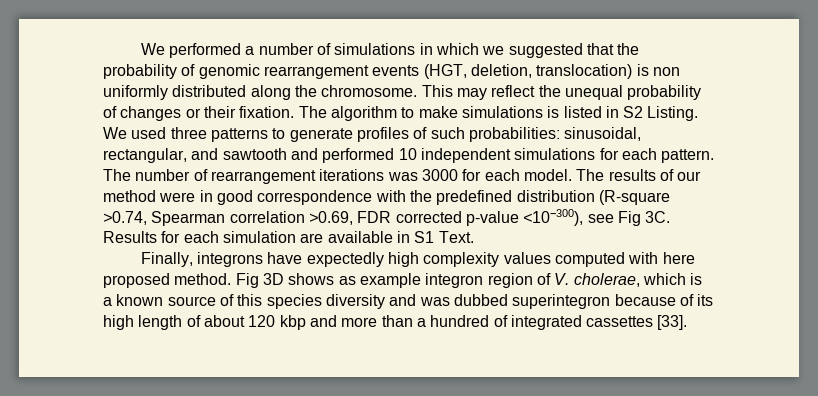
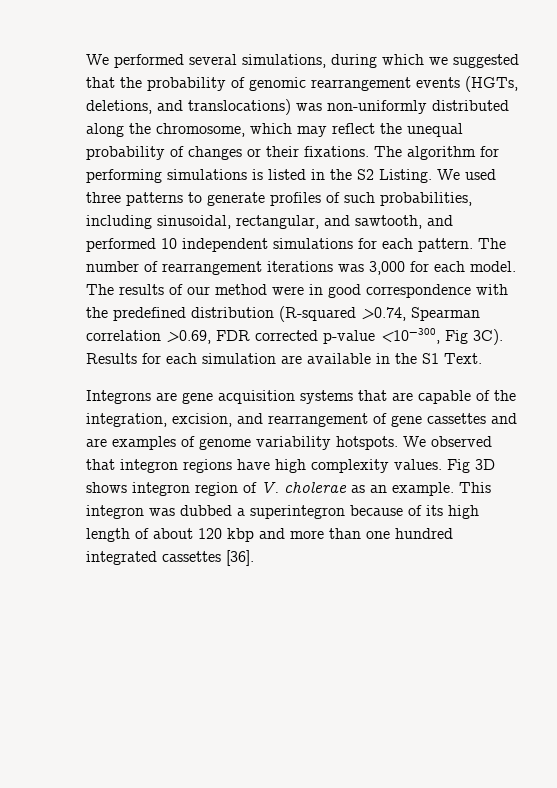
- We performed a number of simulations in which we suggested that the probability of genomic rearrangement events (HGT, deletion, translocation) is non uniformly distributed along the chromosome. This may reflect the unequal probability of changes or their fixation.
+ We performed several simulations, during which we suggested that the probability of genomic rearrangement events (HGTs, deletions, and translocations) was non-uniformly distributed along the chromosome, which may reflect the unequal probability of changes or their fixations.
- The algorithm to make simulations is listed in S2 Listing.
+ The algorithm for performing simulations is listed in the S2 Listing.
- We used three patterns to generate profiles of such probabilities: sinusoidal, rectangular, and sawtooth and performed 10 independent simulations for each pattern.
+ We used three patterns to generate profiles of such probabilities, including sinusoidal, rectangular, and sawtooth, and performed 10 independent simulations for each pattern.
- The number of rearrangement iterations was 3000 for each model.
+ The number of rearrangement iterations was 3,000 for each model.
- The results of our method were in good correspondence with the predefined distribution (R-square >0.74, Spearman correlation >0.69, FDR corrected p-value <10−300), see Fig 3C.
+ The results of our method were in good correspondence with the predefined distribution (R-squared >0.74, Spearman correlation >0.69, FDR corrected p-value <10−300, Fig 3C).
- Results for each simulation are available in S1 Text.
+ Results for each simulation are available in the S1 Text.
- Finally, integrons have expectedly high complexity values computed with here proposed method.
+ Integrons are gene acquisition systems that are capable of the integration, excision, and rearrangement of gene cassettes and are examples of genome variability hotspots. We observed that integron regions have high complexity values.
- Fig 3D shows as example integron region of V. cholerae, which is a known source of this species diversity and was dubbed superintegron because of its high length of about 120 kbp and more than a hundred of integrated cassettes [33].
+ Fig 3D shows integron region of V. cholerae as an example. This integron was dubbed a superintegron because of its high length of about 120 kbp and more than one hundred integrated cassettes [36].

